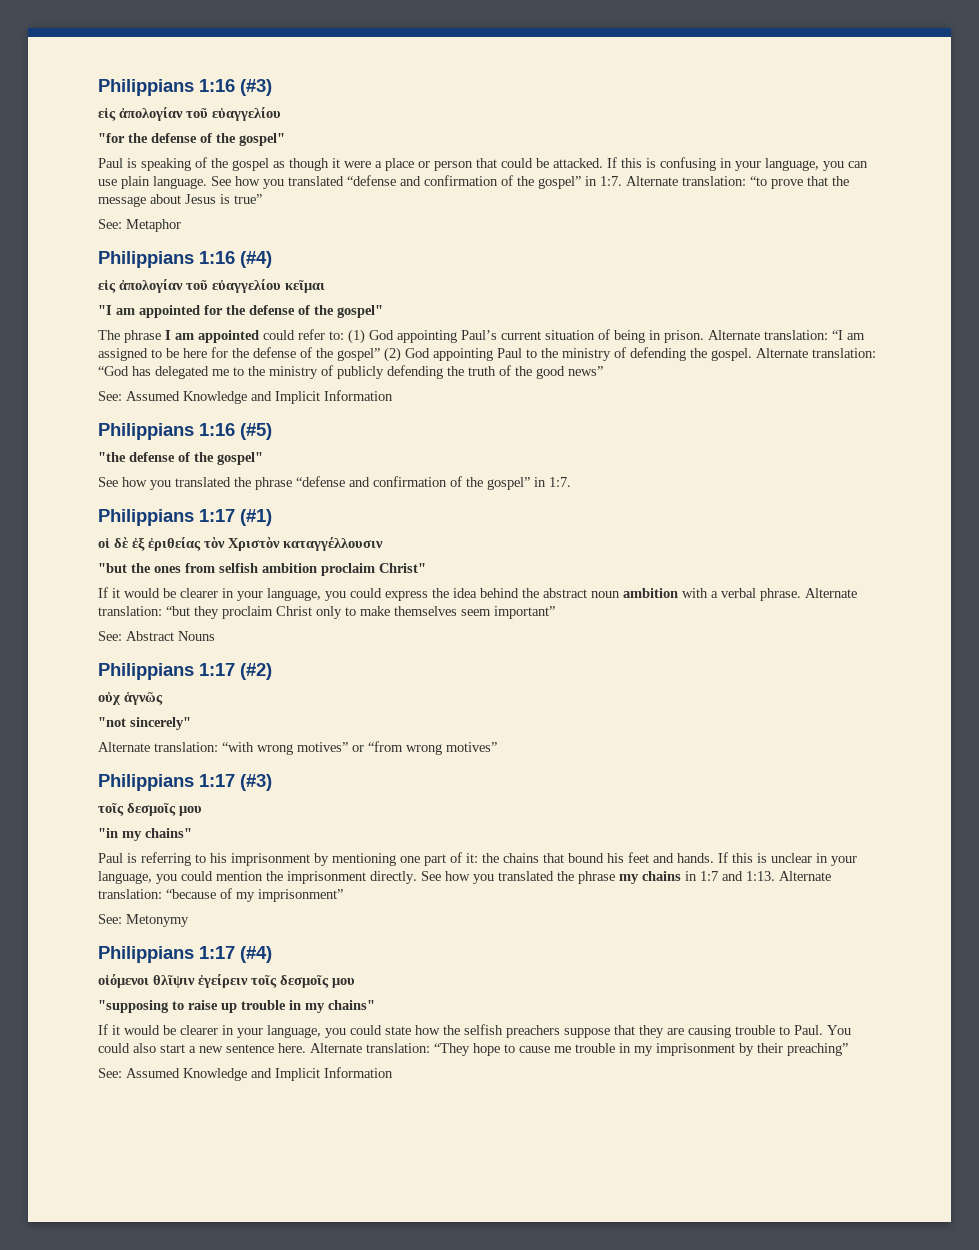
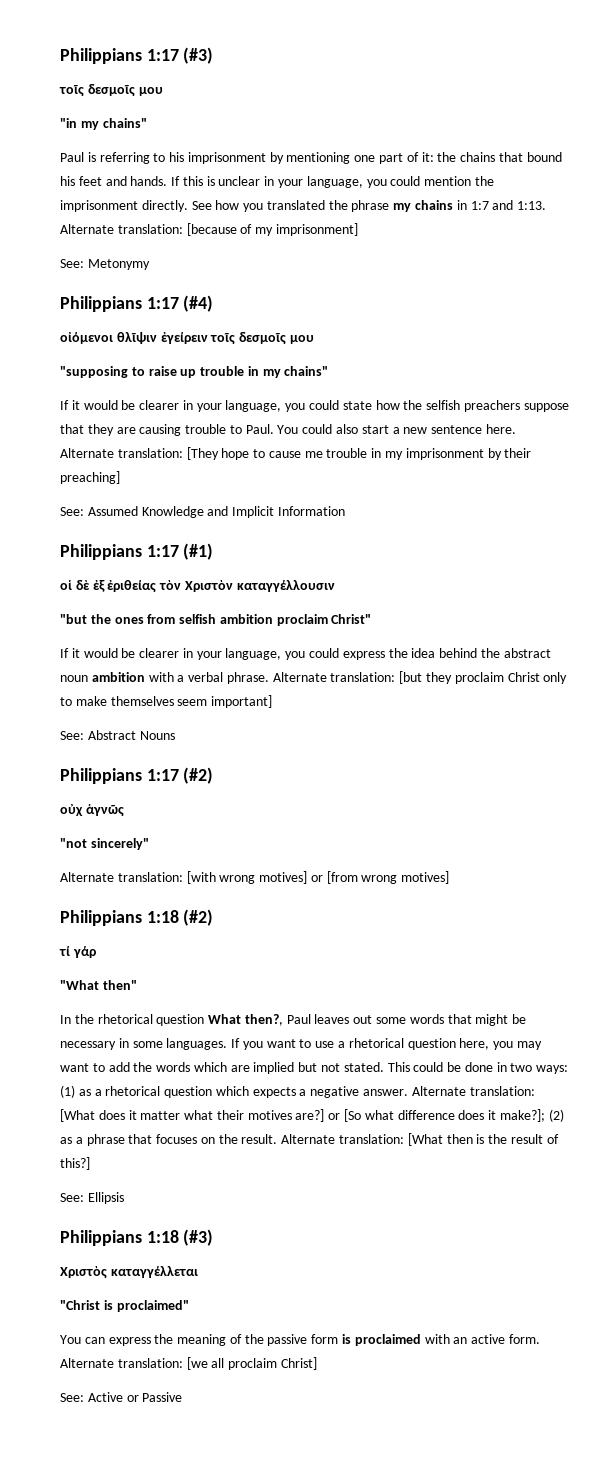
- Philippians 1:16 (#3)
- εἰς ἀπολογίαν τοῦ εὐαγγελίου
- "for the defense of the gospel"
- Paul is speaking of the gospel as though it were a place or person that could be attacked. If this is confusing in your language, you can use plain language. See how you translated “defense and confirmation of the gospel” in 1:7. Alternate translation: “to prove that the message about Jesus is true”
- See: Metaphor
- Philippians 1:16 (#4)
- εἰς ἀπολογίαν τοῦ εὐαγγελίου κεῖμαι
- "I am appointed for the defense of the gospel"
- The phrase I am appointed could refer to: (1) God appointing Paul’s current situation of being in prison. Alternate translation: “I am assigned to be here for the defense of the gospel” (2) God appointing Paul to the ministry of defending the gospel. Alternate translation: “God has delegated me to the ministry of publicly defending the truth of the good news”
- See: Assumed Knowledge and Implicit Information
- Philippians 1:16 (#5)
- "the defense of the gospel"
- See how you translated the phrase “defense and confirmation of the gospel” in 1:7.
- Philippians 1:17 (#1)
- οἱ δὲ ἐξ ἐριθείας τὸν Χριστὸν καταγγέλλουσιν
- "but the ones from selfish ambition proclaim Christ"
- If it would be clearer in your language, you could express the idea behind the abstract noun ambition with a verbal phrase. Alternate translation: “but they proclaim Christ only to make themselves seem important”
- See: Abstract Nouns
- Philippians 1:17 (#2)
- οὐχ ἁγνῶς
- "not sincerely"
- Alternate translation: “with wrong motives” or “from wrong motives”
- Alternate translation: “because of my imprisonment”
+ Alternate translation: [because of my imprisonment]
- Alternate translation: “They hope to cause me trouble in my imprisonment by their preaching”
+ Alternate translation: [They hope to cause me trouble in my imprisonment by their preaching]
  See: Assumed Knowledge and Implicit Information
+ Philippians 1:17 (#1)
+ οἱ δὲ ἐξ ἐριθείας τὸν Χριστὸν καταγγέλλουσιν
+ "but the ones from selfish ambition proclaim Christ"
+ If it would be clearer in your language, you could express the idea behind the abstract noun ambition with a verbal phrase. Alternate translation: [but they proclaim Christ only to make themselves seem important]
+ See: Abstract Nouns
+ Philippians 1:17 (#2)
+ οὐχ ἁγνῶς
+ "not sincerely"
+ Alternate translation: [with wrong motives] or [from wrong motives]
+ Philippians 1:18 (#2)
+ τί γάρ
+ "What then"
+ In the rhetorical question What then?, Paul leaves out some words that might be necessary in some languages. If you want to use a rhetorical question here, you may want to add the words which are implied but not stated. This could be done in two ways: (1) as a rhetorical question which expects a negative answer. Alternate translation: [What does it matter what their motives are?] or [So what difference does it make?]; (2) as a phrase that focuses on the result. Alternate translation: [What then is the result of this?]
+ See: Ellipsis
+ Philippians 1:18 (#3)
+ Χριστὸς καταγγέλλεται
+ "Christ is proclaimed"
+ You can express the meaning of the passive form is proclaimed with an active form. Alternate translation: [we all proclaim Christ]
+ See: Active or Passive

